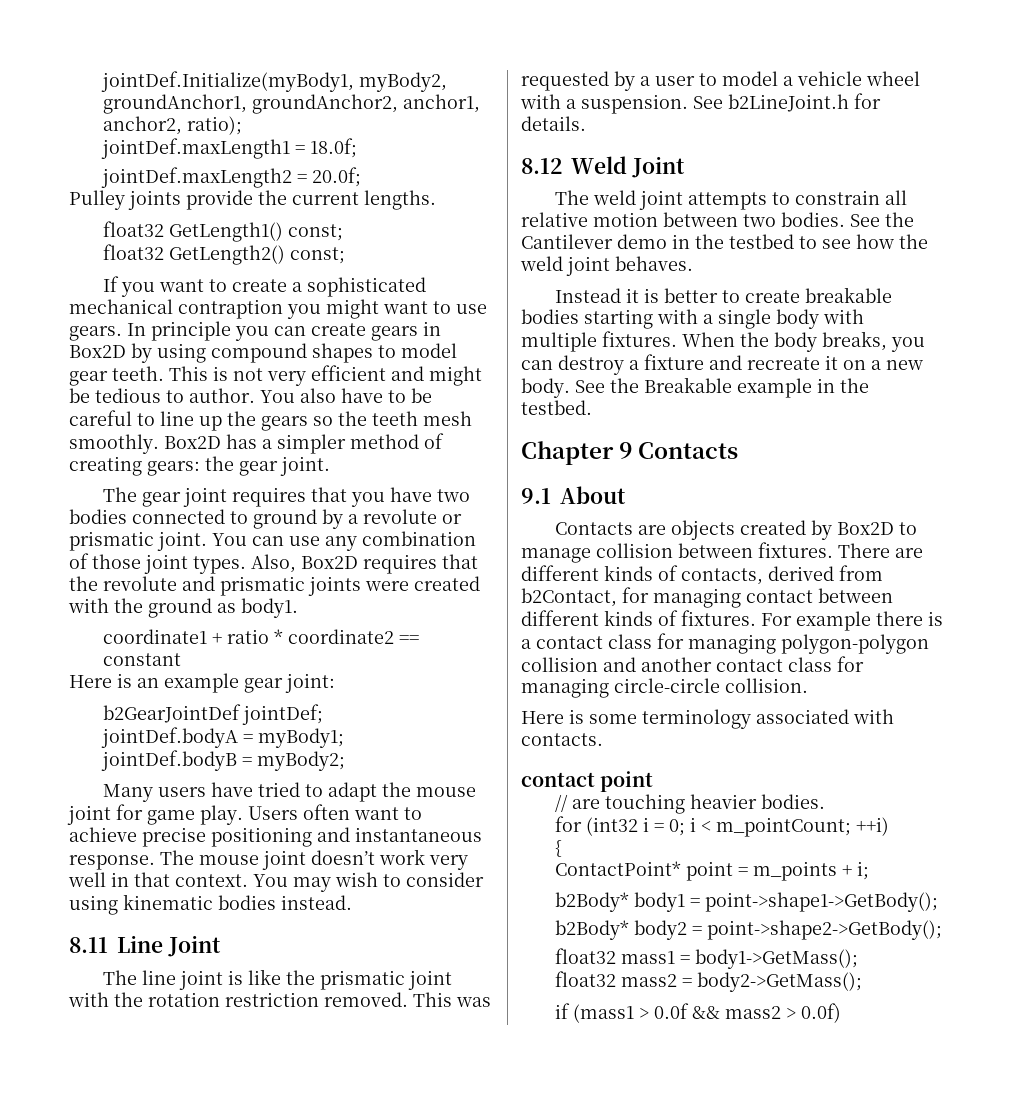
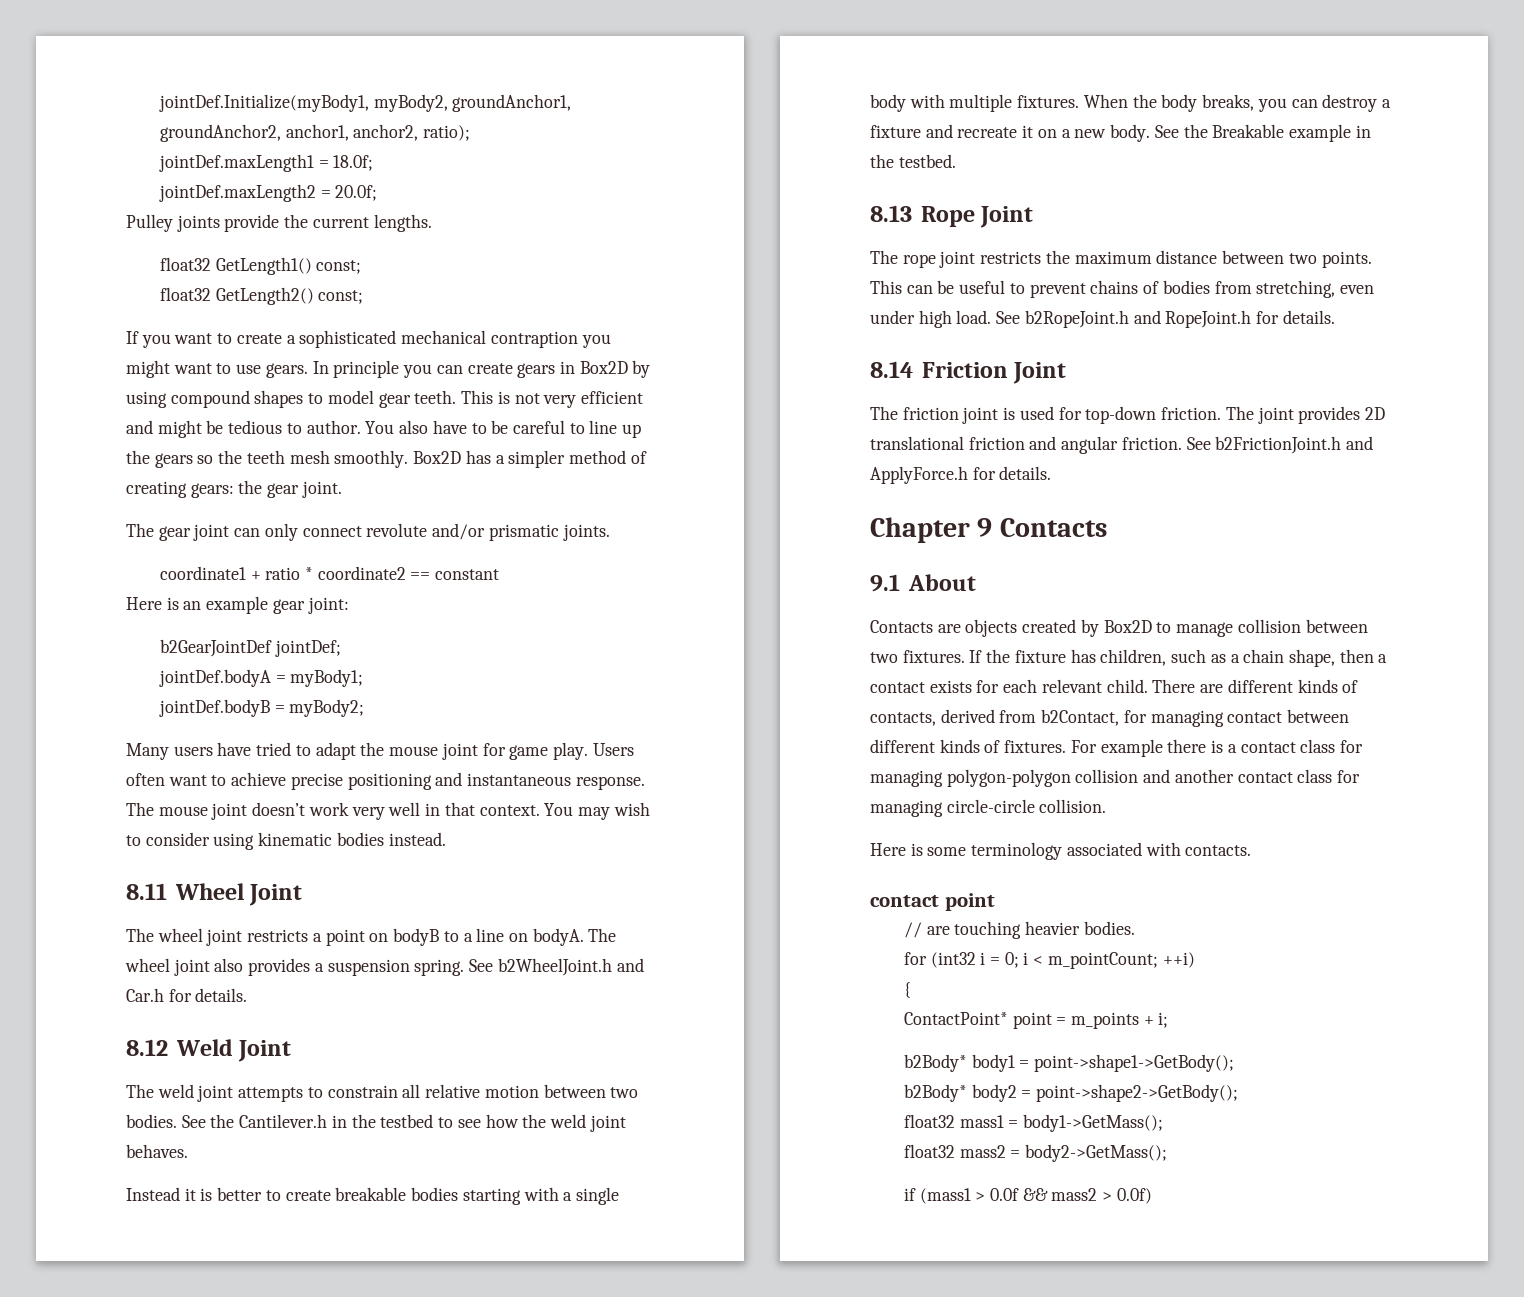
- The gear joint requires that you have two bodies connected to ground by a revolute or prismatic joint. You can use any combination of those joint types. Also, Box2D requires that the revolute and prismatic joints were created with the ground as body1.
+ The gear joint can only connect revolute and/or prismatic joints.
- 8.11 Line Joint
- The line joint is like the prismatic joint with the rotation restriction removed. This was requested by a user to model a vehicle wheel with a suspension. See b2LineJoint.h for details.
+ 8.11 Wheel Joint
+ The wheel joint restricts a point on bodyB to a line on bodyA. The wheel joint also provides a suspension spring. See b2WheelJoint.h and Car.h for details.
- See the Cantilever demo in the testbed to see how the weld joint behaves.
+ See the Cantilever.h in the testbed to see how the weld joint behaves.
+ 8.13 Rope Joint
+ The rope joint restricts the maximum distance between two points. This can be useful to prevent chains of bodies from stretching, even under high load. See b2RopeJoint.h and RopeJoint.h for details.
+ 8.14 Friction Joint
+ The friction joint is used for top-down friction. The joint provides 2D translational friction and angular friction. See b2FrictionJoint.h and ApplyForce.h for details.
- Contacts are objects created by Box2D to manage collision between fixtures.
+ Contacts are objects created by Box2D to manage collision between two fixtures. If the fixture has children, such as a chain shape, then a contact exists for each relevant child.

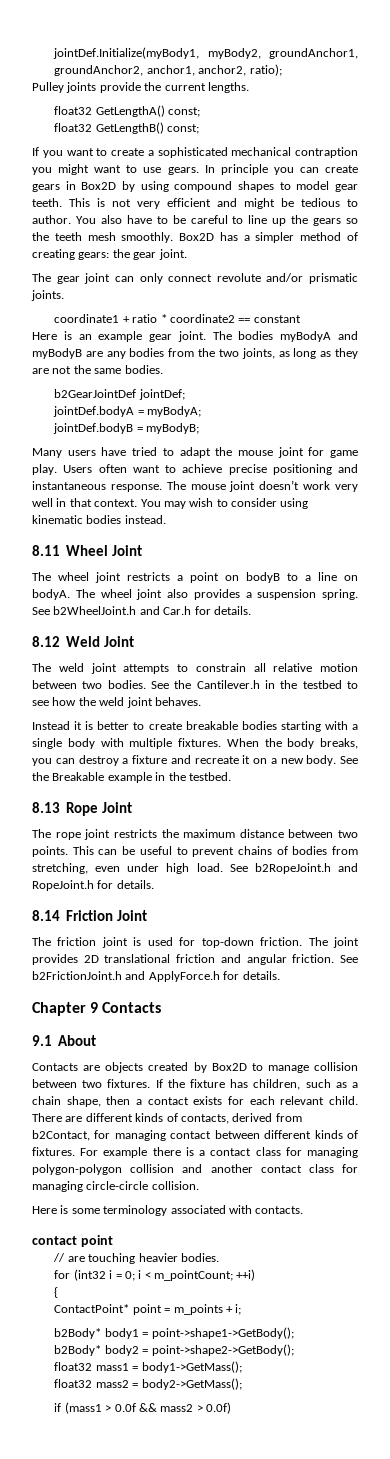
- jointDef.maxLength1 = 18.0f;
- jointDef.maxLength2 = 20.0f;
- float32 GetLength1() const;
+ float32 GetLengthA() const;
- float32 GetLength2() const;
+ float32 GetLengthB() const;
- Here is an example gear joint:
+ Here is an example gear joint. The bodies myBodyA and myBodyB are any bodies from the two joints, as long as they are not the same bodies.
- jointDef.bodyA = myBody1;
+ jointDef.bodyA = myBodyA;
- jointDef.bodyB = myBody2;
+ jointDef.bodyB = myBodyB;

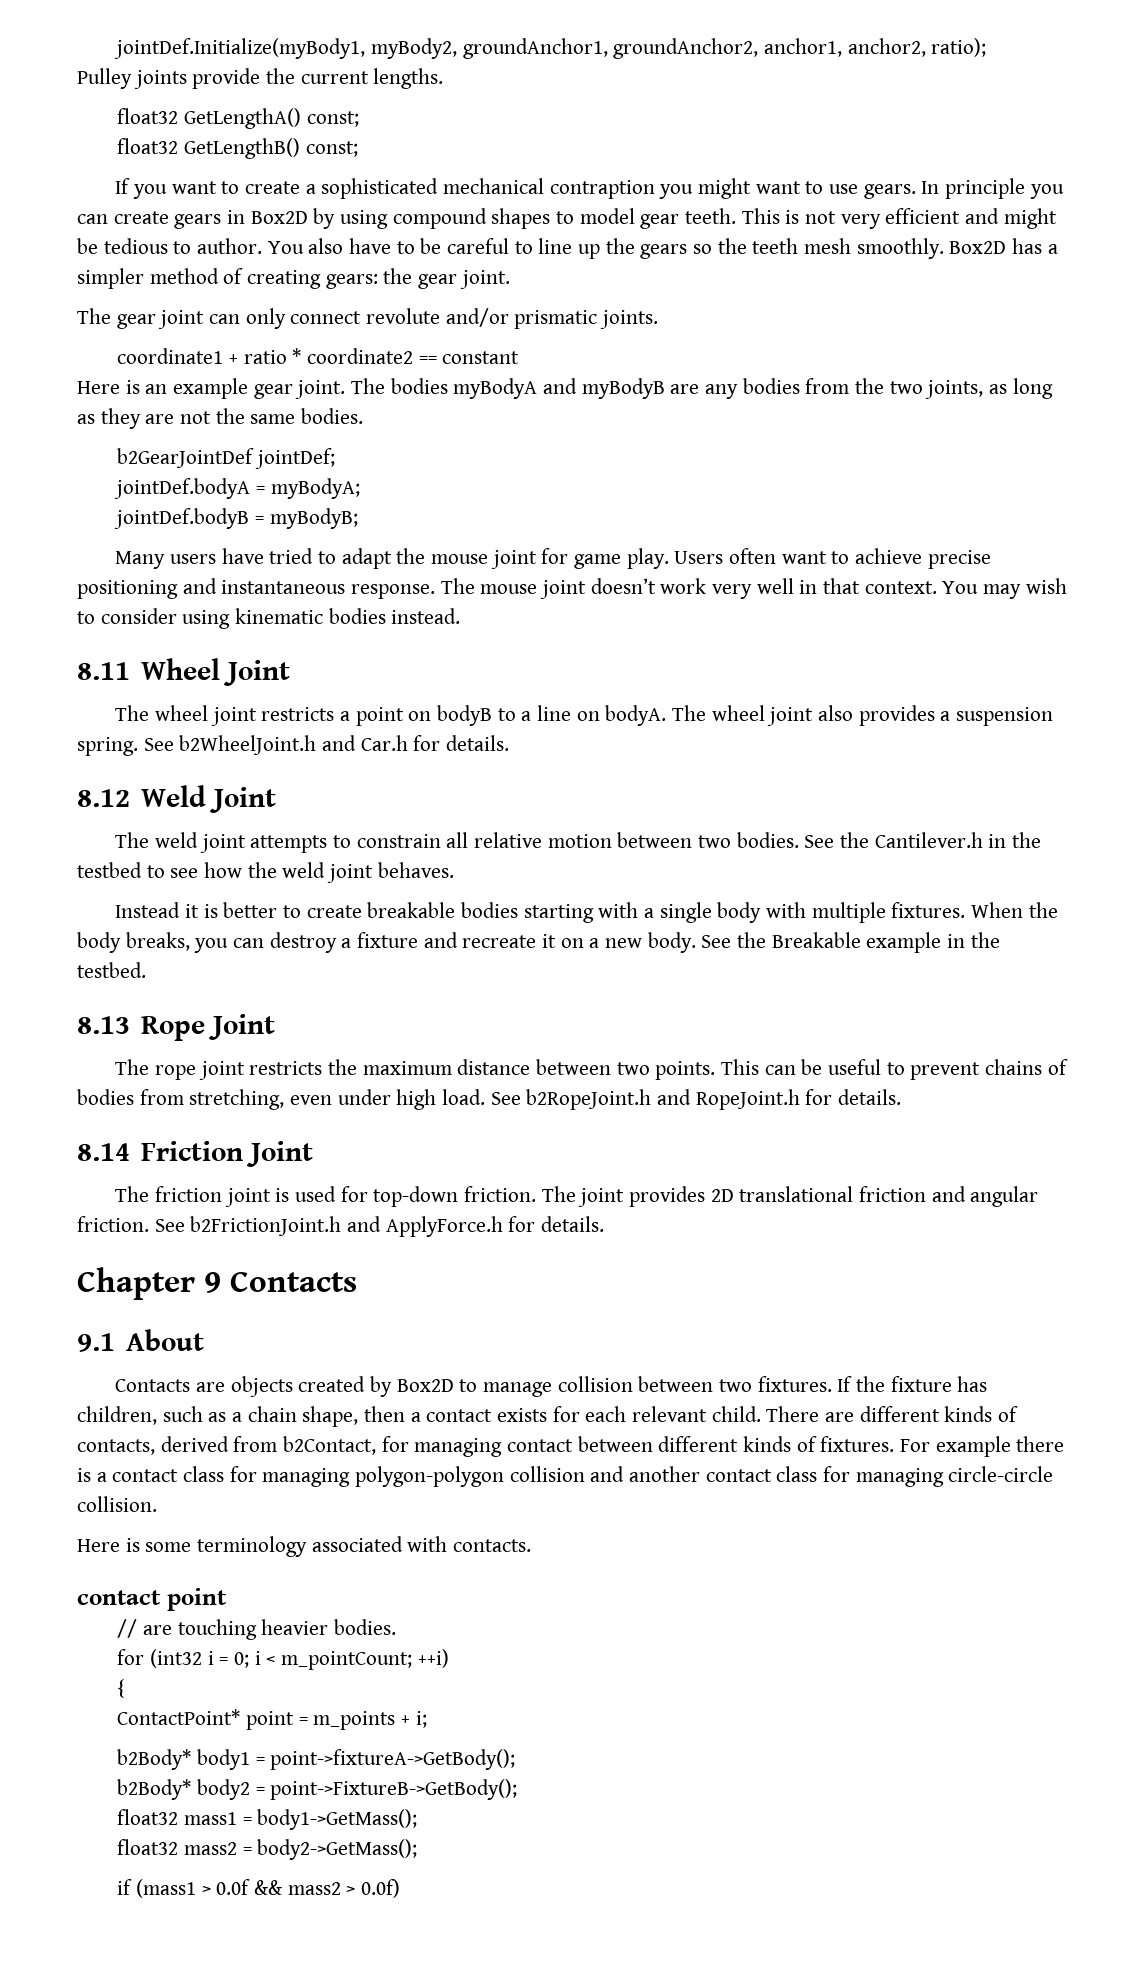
- b2Body* body1 = point->shape1->GetBody();
+ b2Body* body1 = point->fixtureA->GetBody();
- b2Body* body2 = point->shape2->GetBody();
+ b2Body* body2 = point->FixtureB->GetBody();

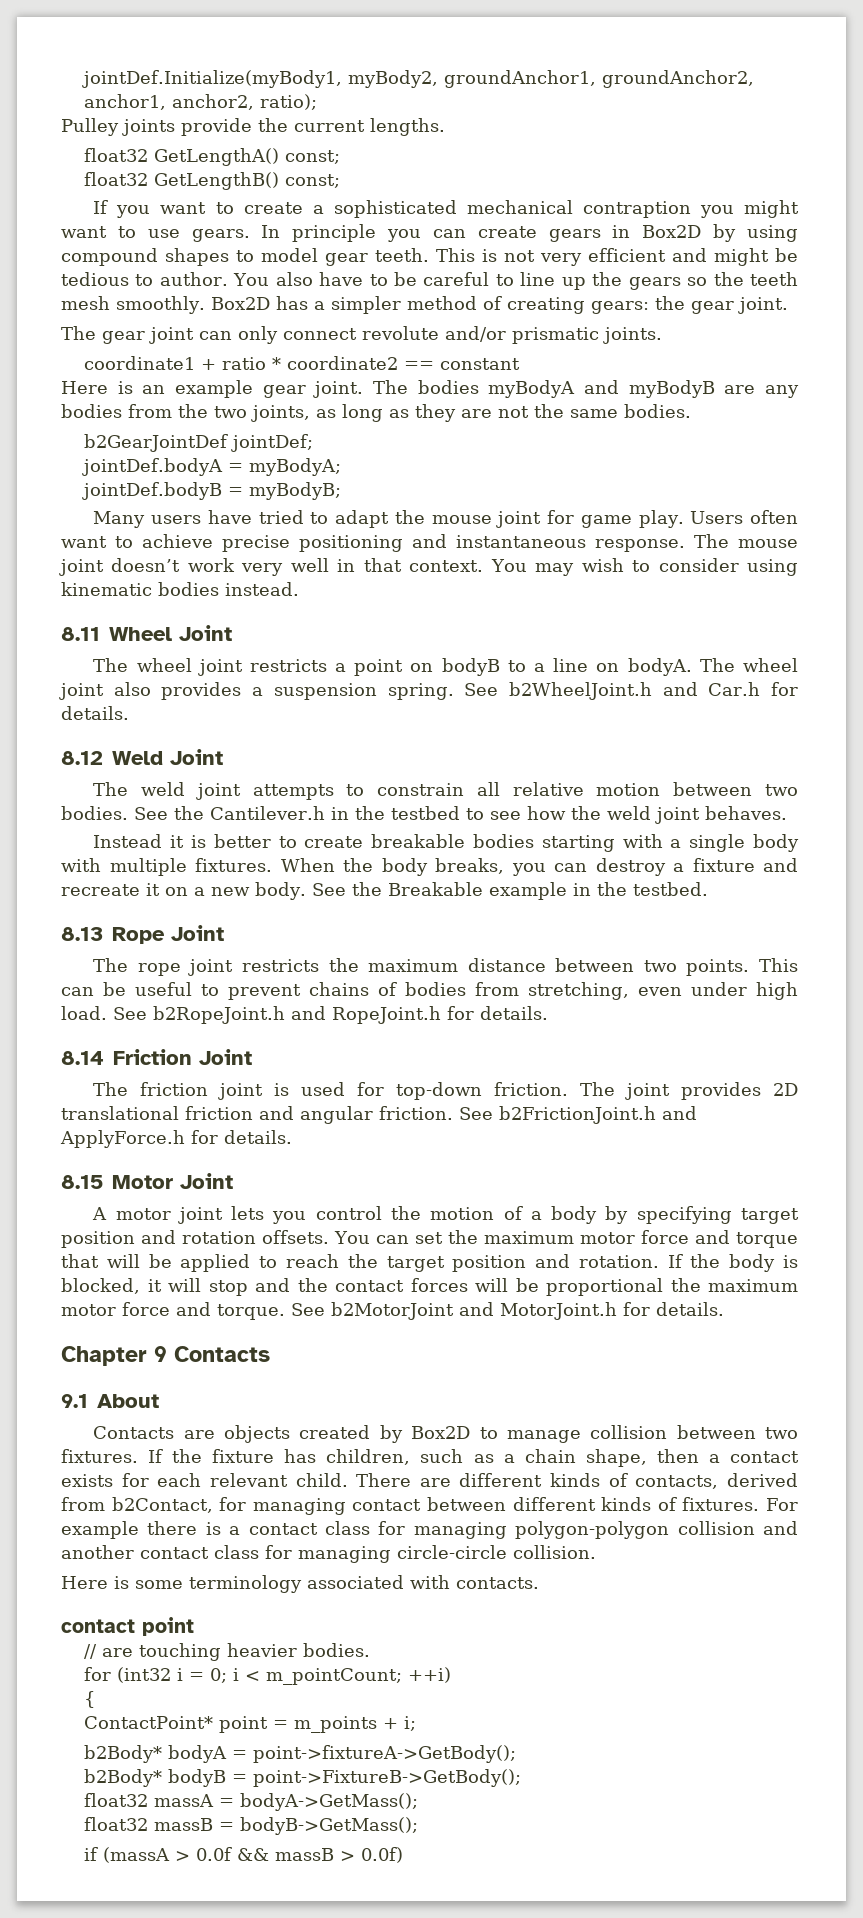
+ 8.15 Motor Joint
+ A motor joint lets you control the motion of a body by specifying target position and rotation offsets. You can set the maximum motor force and torque that will be applied to reach the target position and rotation. If the body is blocked, it will stop and the contact forces will be proportional the maximum motor force and torque. See b2MotorJoint and MotorJoint.h for details.
- b2Body* body1 = point->fixtureA->GetBody();
+ b2Body* bodyA = point->fixtureA->GetBody();
- b2Body* body2 = point->FixtureB->GetBody();
+ b2Body* bodyB = point->FixtureB->GetBody();
- float32 mass1 = body1->GetMass();
- float32 mass2 = body2->GetMass();
+ float32 massA = bodyA->GetMass();
+ float32 massB = bodyB->GetMass();
- if (mass1 > 0.0f && mass2 > 0.0f)
+ if (massA > 0.0f && massB > 0.0f)

